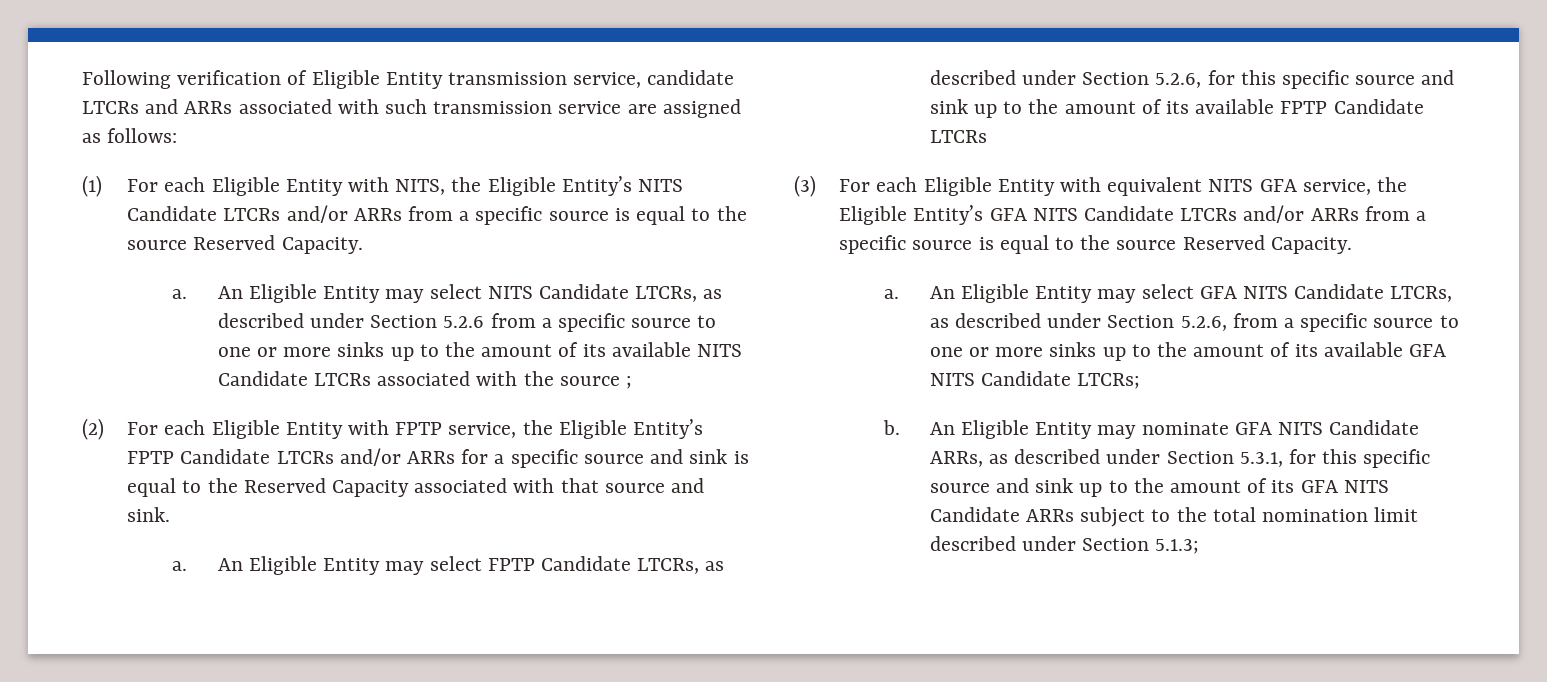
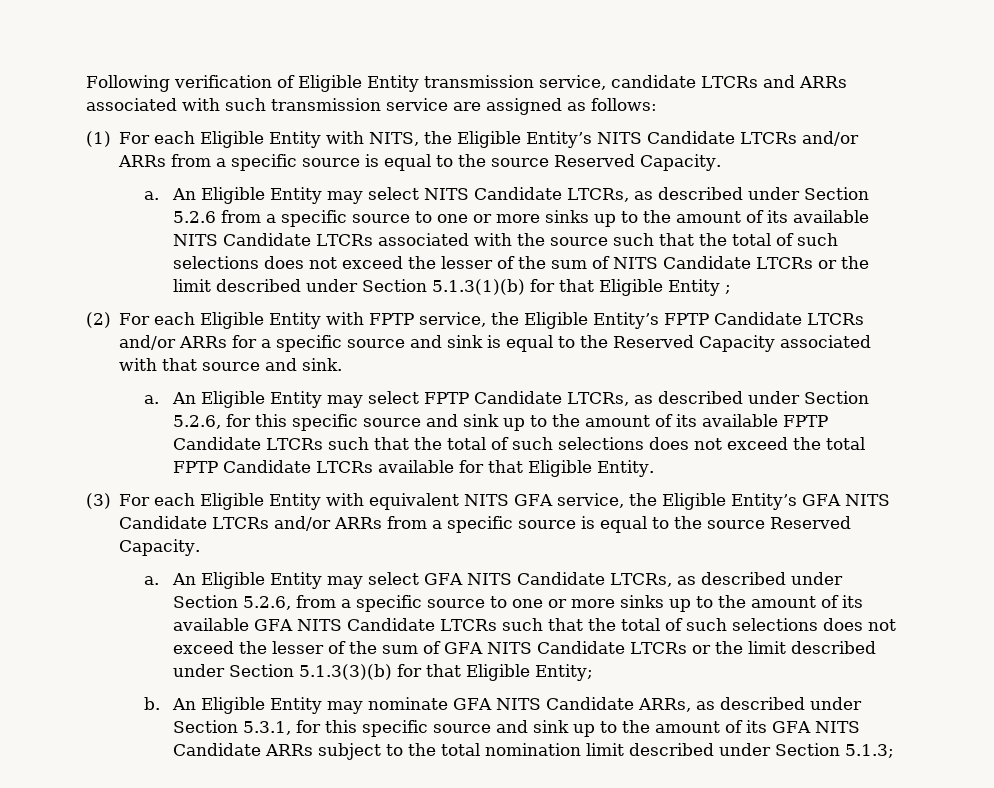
- An Eligible Entity may select NITS Candidate LTCRs, as described under Section 5.2.6 from a specific source to one or more sinks up to the amount of its available NITS Candidate LTCRs associated with the source ;
+ An Eligible Entity may select NITS Candidate LTCRs, as described under Section 5.2.6 from a specific source to one or more sinks up to the amount of its available NITS Candidate LTCRs associated with the source such that the total of such selections does not exceed the lesser of the sum of NITS Candidate LTCRs or the limit described under Section 5.1.3(1)(b) for that Eligible Entity ;
- An Eligible Entity may select FPTP Candidate LTCRs, as described under Section 5.2.6, for this specific source and sink up to the amount of its available FPTP Candidate LTCRs
+ An Eligible Entity may select FPTP Candidate LTCRs, as described under Section 5.2.6, for this specific source and sink up to the amount of its available FPTP Candidate LTCRs such that the total of such selections does not exceed the total FPTP Candidate LTCRs available for that Eligible Entity.
- An Eligible Entity may select GFA NITS Candidate LTCRs, as described under Section 5.2.6, from a specific source to one or more sinks up to the amount of its available GFA NITS Candidate LTCRs;
+ An Eligible Entity may select GFA NITS Candidate LTCRs, as described under Section 5.2.6, from a specific source to one or more sinks up to the amount of its available GFA NITS Candidate LTCRs such that the total of such selections does not exceed the lesser of the sum of GFA NITS Candidate LTCRs or the limit described under Section 5.1.3(3)(b) for that Eligible Entity;

